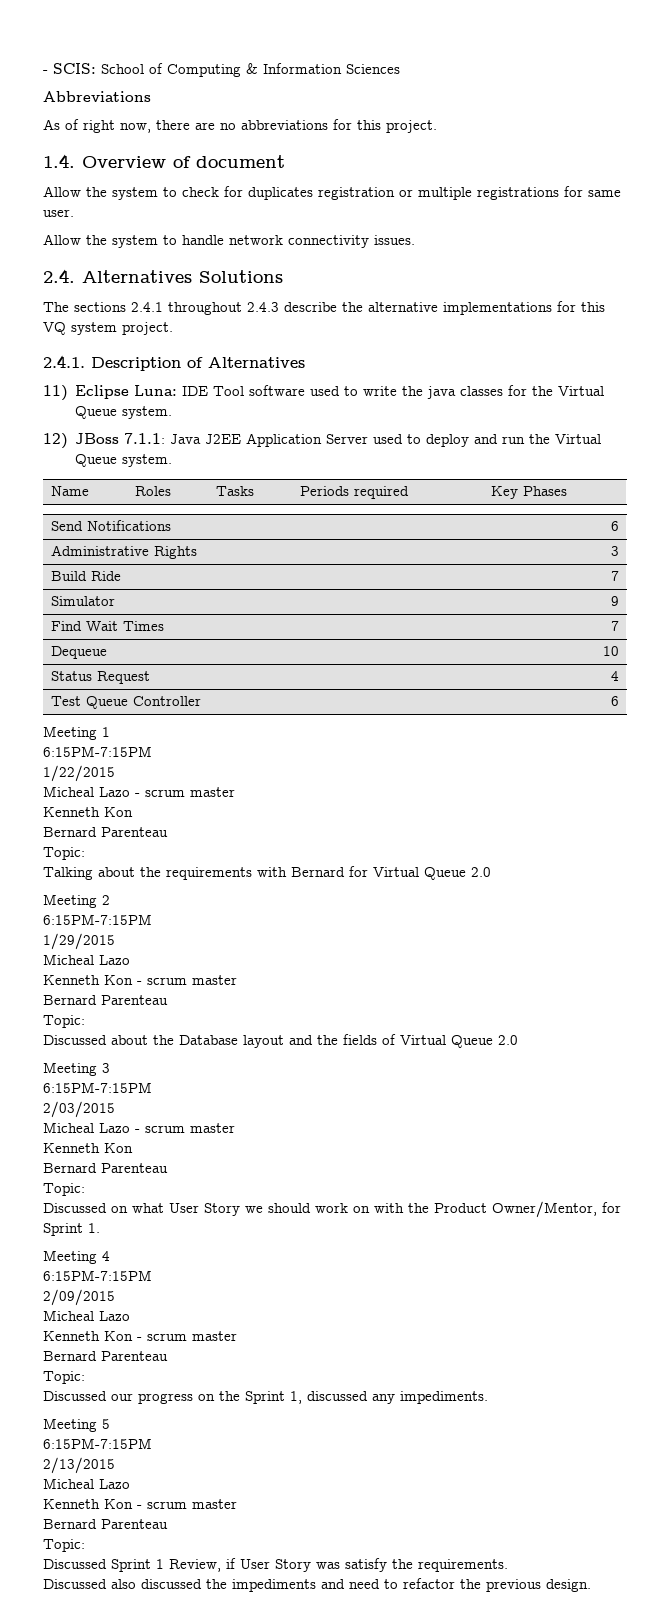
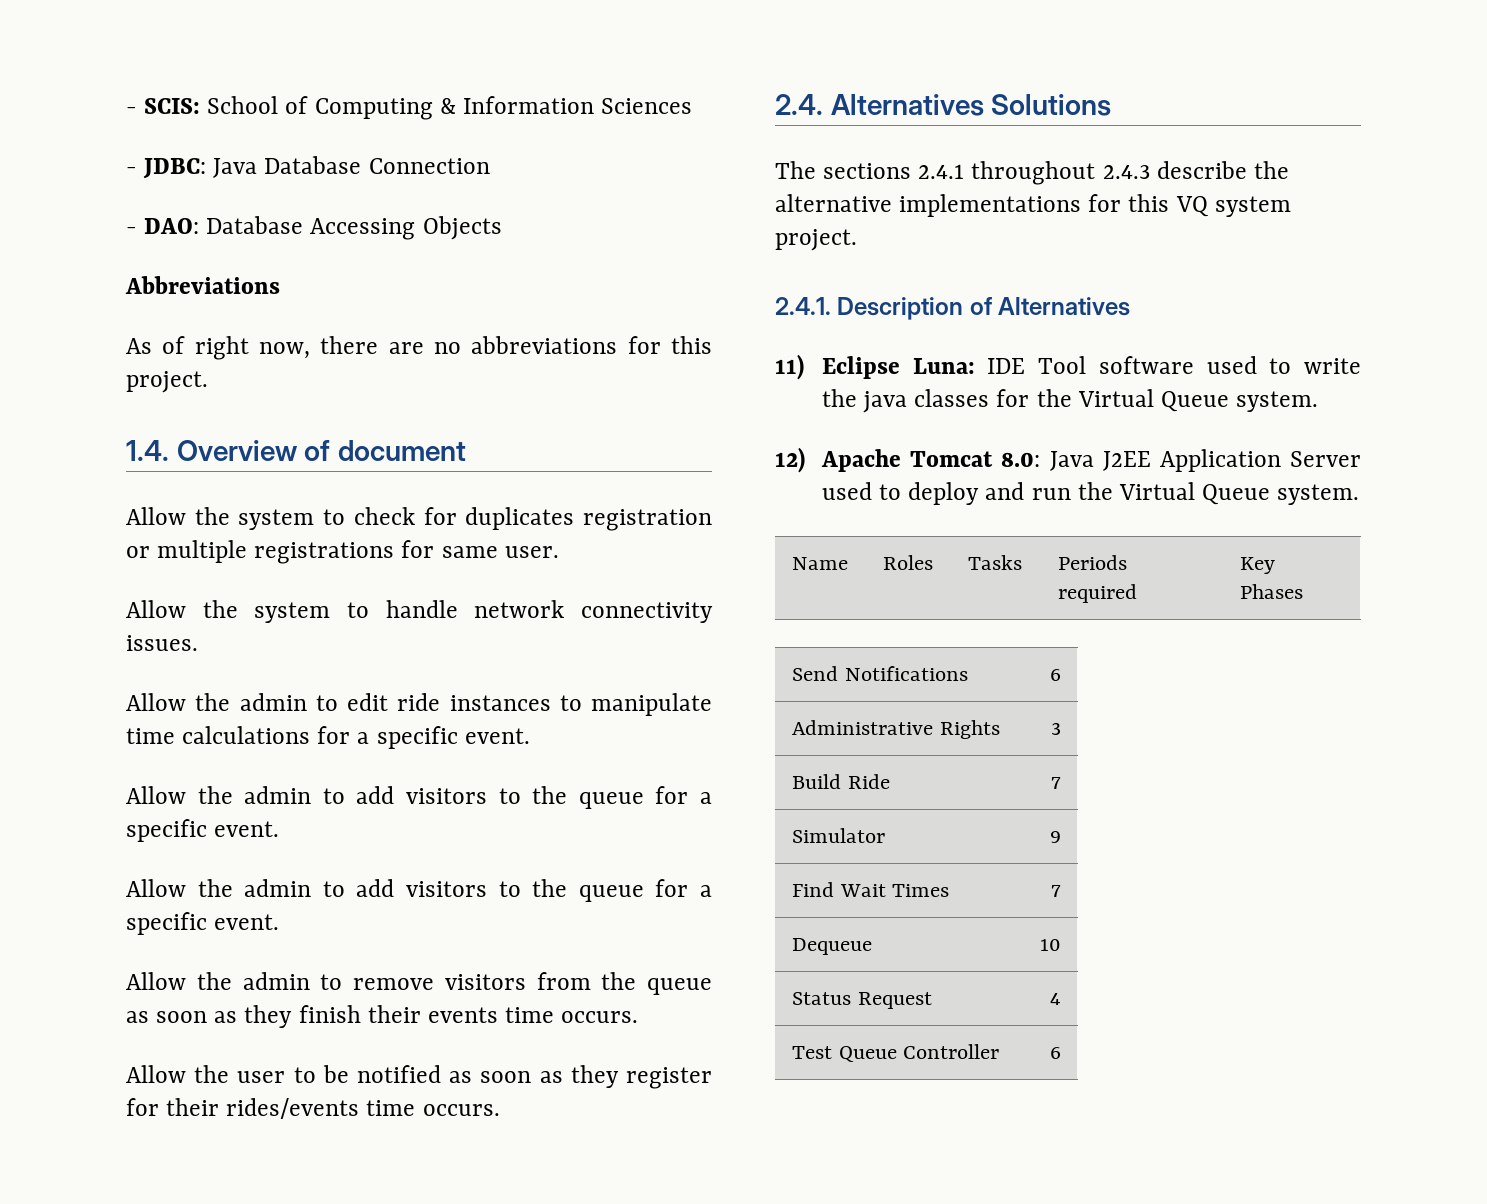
+ - JDBC: Java Database Connection
+ - DAO: Database Accessing Objects
+ Allow the admin to edit ride instances to manipulate time calculations for a specific event.
+ Allow the admin to add visitors to the queue for a specific event.
+ Allow the admin to add visitors to the queue for a specific event.
+ Allow the admin to remove visitors from the queue as soon as they finish their events time occurs.
+ Allow the user to be notified as soon as they register for their rides/events time occurs.
- 12) JBoss 7.1.1: Java J2EE Application Server used to deploy and run the Virtual Queue system.
+ 12) Apache Tomcat 8.0: Java J2EE Application Server used to deploy and run the Virtual Queue system.
- Meeting 1
- 6:15PM-7:15PM
- 1/22/2015
- Micheal Lazo - scrum master
- Kenneth Kon
- Bernard Parenteau
- Topic:
- Talking about the requirements with Bernard for Virtual Queue 2.0
- Meeting 2
- 6:15PM-7:15PM
- 1/29/2015
- Micheal Lazo
- Kenneth Kon - scrum master
- Bernard Parenteau
- Topic:
- Discussed about the Database layout and the fields of Virtual Queue 2.0
- Meeting 3
- 6:15PM-7:15PM
- 2/03/2015
- Micheal Lazo - scrum master
- Kenneth Kon
- Bernard Parenteau
- Topic:
- Discussed on what User Story we should work on with the Product Owner/Mentor, for Sprint 1.
- Meeting 4
- 6:15PM-7:15PM
- 2/09/2015
- Micheal Lazo
- Kenneth Kon - scrum master
- Bernard Parenteau
- Topic:
- Discussed our progress on the Sprint 1, discussed any impediments.
- Meeting 5
- 6:15PM-7:15PM
- 2/13/2015
- Micheal Lazo
- Kenneth Kon - scrum master
- Bernard Parenteau
- Topic:
- Discussed Sprint 1 Review, if User Story was satisfy the requirements.
- Discussed also discussed the impediments and need to refactor the previous design.

